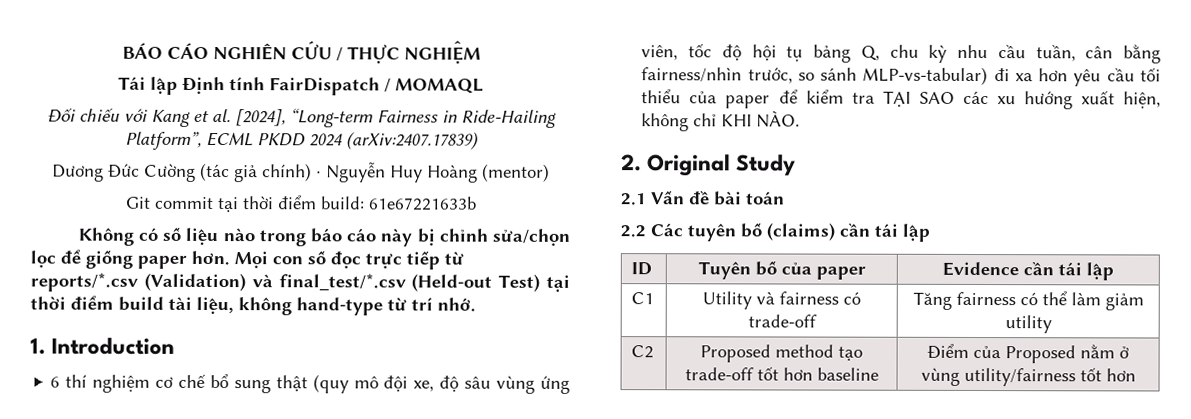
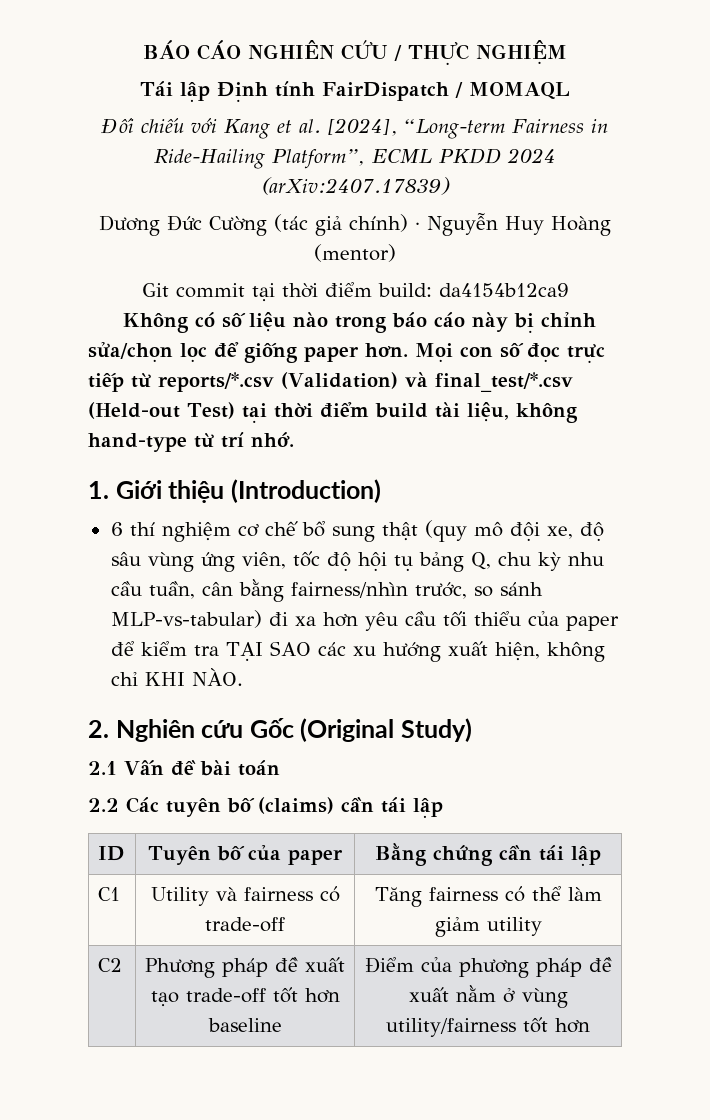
- Git commit tại thời điểm build: 61e67221633b
+ Git commit tại thời điểm build: da4154b12ca9
- 1. Introduction
+ 1. Giới thiệu (Introduction)
- 2. Original Study
+ 2. Nghiên cứu Gốc (Original Study)
- ID | Tuyên bố của paper | Evidence cần tái lập
+ ID | Tuyên bố của paper | Bằng chứng cần tái lập
- C2 | Proposed method tạo trade-off tốt hơn baseline | Điểm của Proposed nằm ở vùng utility/fairness tốt hơn
+ C2 | Phương pháp đề xuất tạo trade-off tốt hơn baseline | Điểm của phương pháp đề xuất nằm ở vùng utility/fairness tốt hơn

